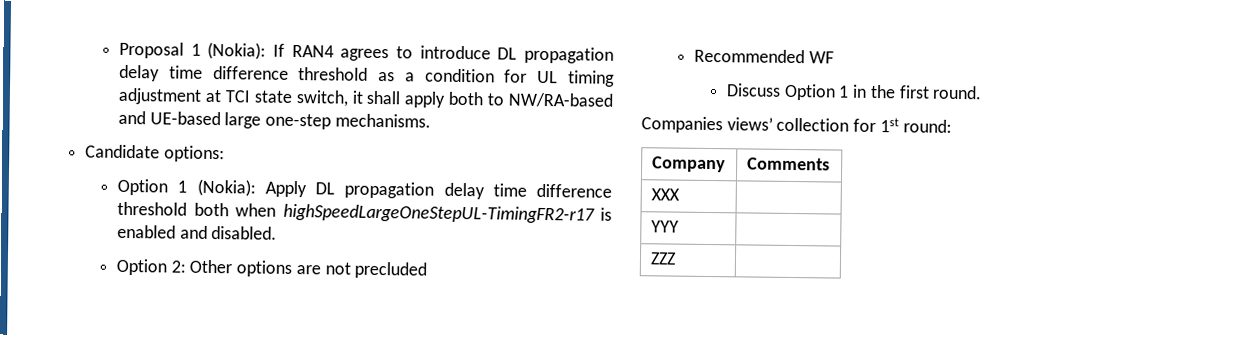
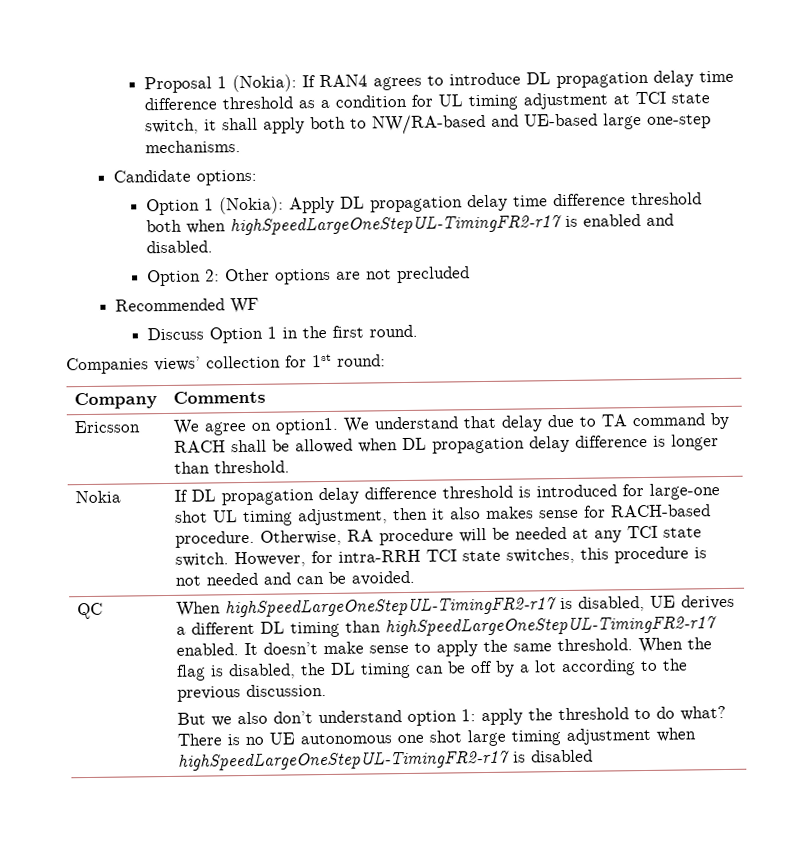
- XXX |
- YYY |
- ZZZ |
+ Ericsson | We agree on option1. We understand that delay due to TA command by RACH shall be allowed when DL propagation delay difference is longer than threshold.
+ Nokia | If DL propagation delay difference threshold is introduced for large-one shot UL timing adjustment, then it also makes sense for RACH-based procedure. Otherwise, RA procedure will be needed at any TCI state switch. However, for intra-RRH TCI state switches, this procedure is not needed and can be avoided.
+ QC | When highSpeedLargeOneStepUL-TimingFR2-r17 is disabled, UE derives a different DL timing than highSpeedLargeOneStepUL-TimingFR2-r17 enabled. It doesn’t make sense to apply the same threshold. When the flag is disabled, the DL timing can be off by a lot according to the previous discussion.
+ But we also don’t understand option 1: apply the threshold to do what? There is no UE autonomous one shot large timing adjustment when highSpeedLargeOneStepUL-TimingFR2-r17 is disabled

